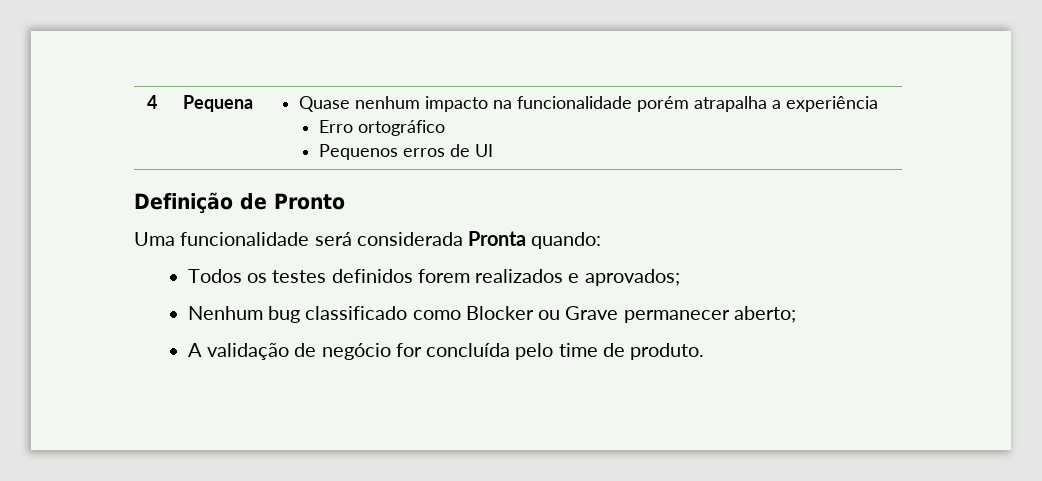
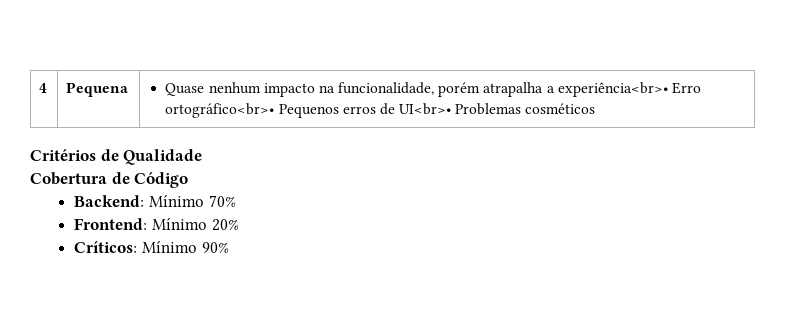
- 4 | Pequena | Quase nenhum impacto na funcionalidade porém atrapalha a experiência
- Erro ortográfico
- Pequenos erros de UI
- Definição de Pronto
- Uma funcionalidade será considerada Pronta quando:
- Todos os testes definidos forem realizados e aprovados;
- Nenhum bug classificado como Blocker ou Grave permanecer aberto;
- A validação de negócio for concluída pelo time de produto.
+ 4 | Pequena | Quase nenhum impacto na funcionalidade, porém atrapalha a experiência<br>• Erro ortográfico<br>• Pequenos erros de UI<br>• Problemas cosméticos
+ Critérios de Qualidade
+ Cobertura de Código
+ Backend: Mínimo 70%
+ Frontend: Mínimo 20%
+ Críticos: Mínimo 90%

